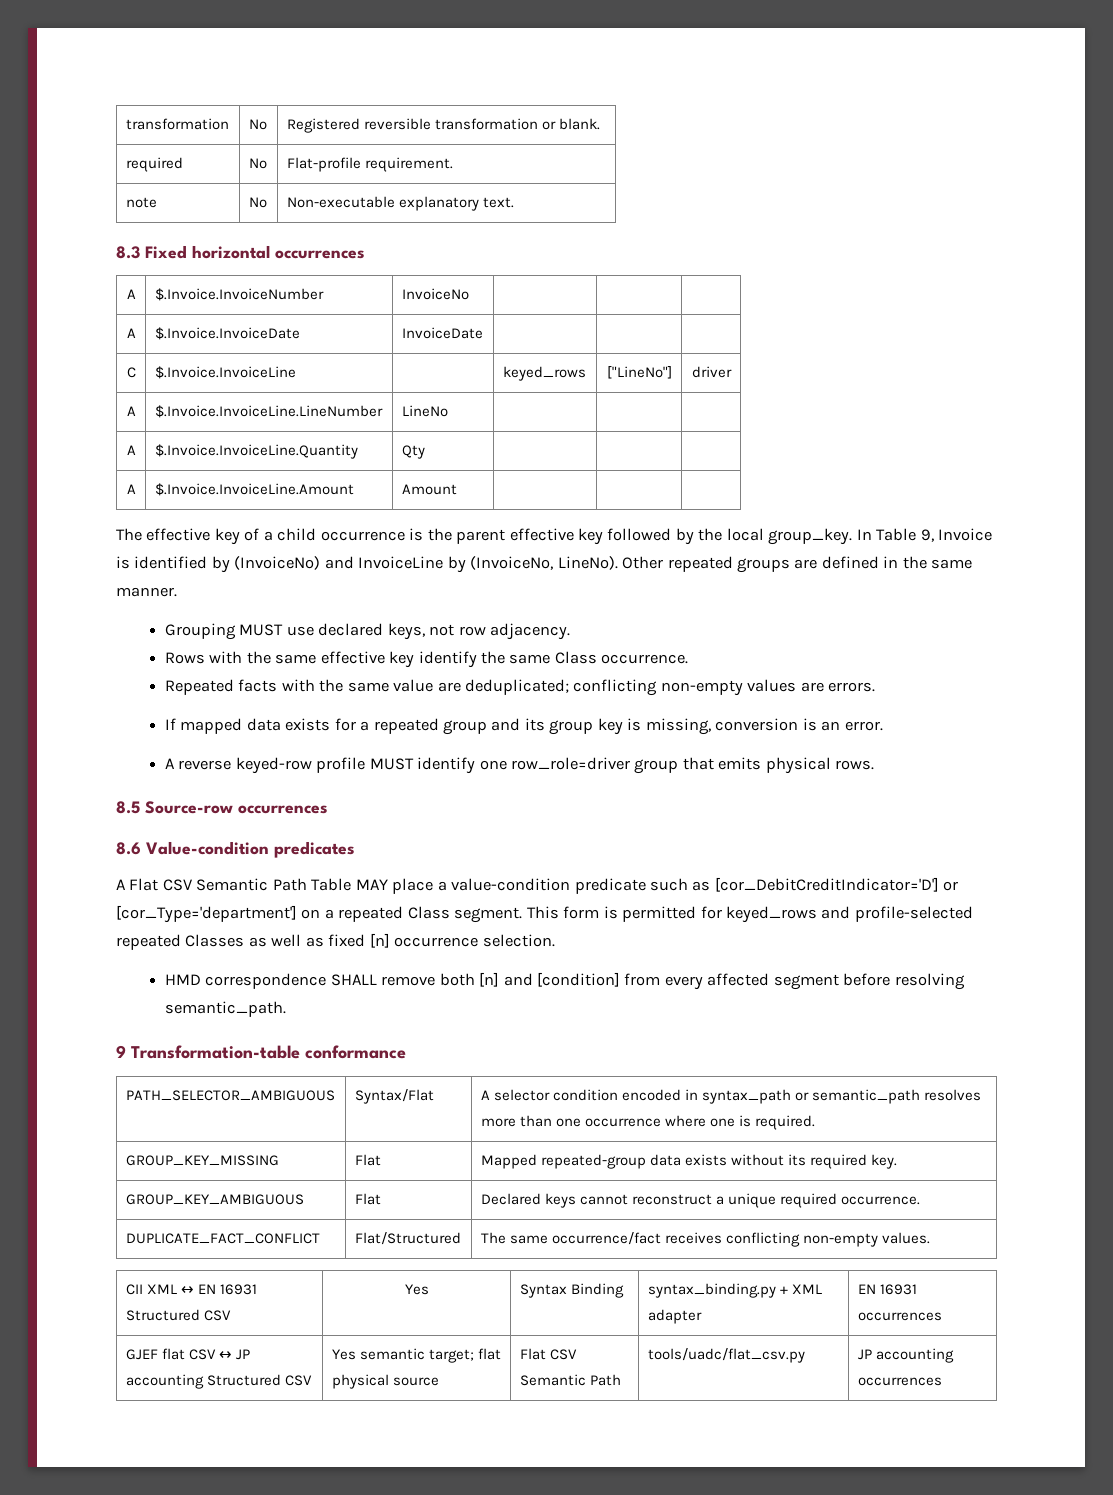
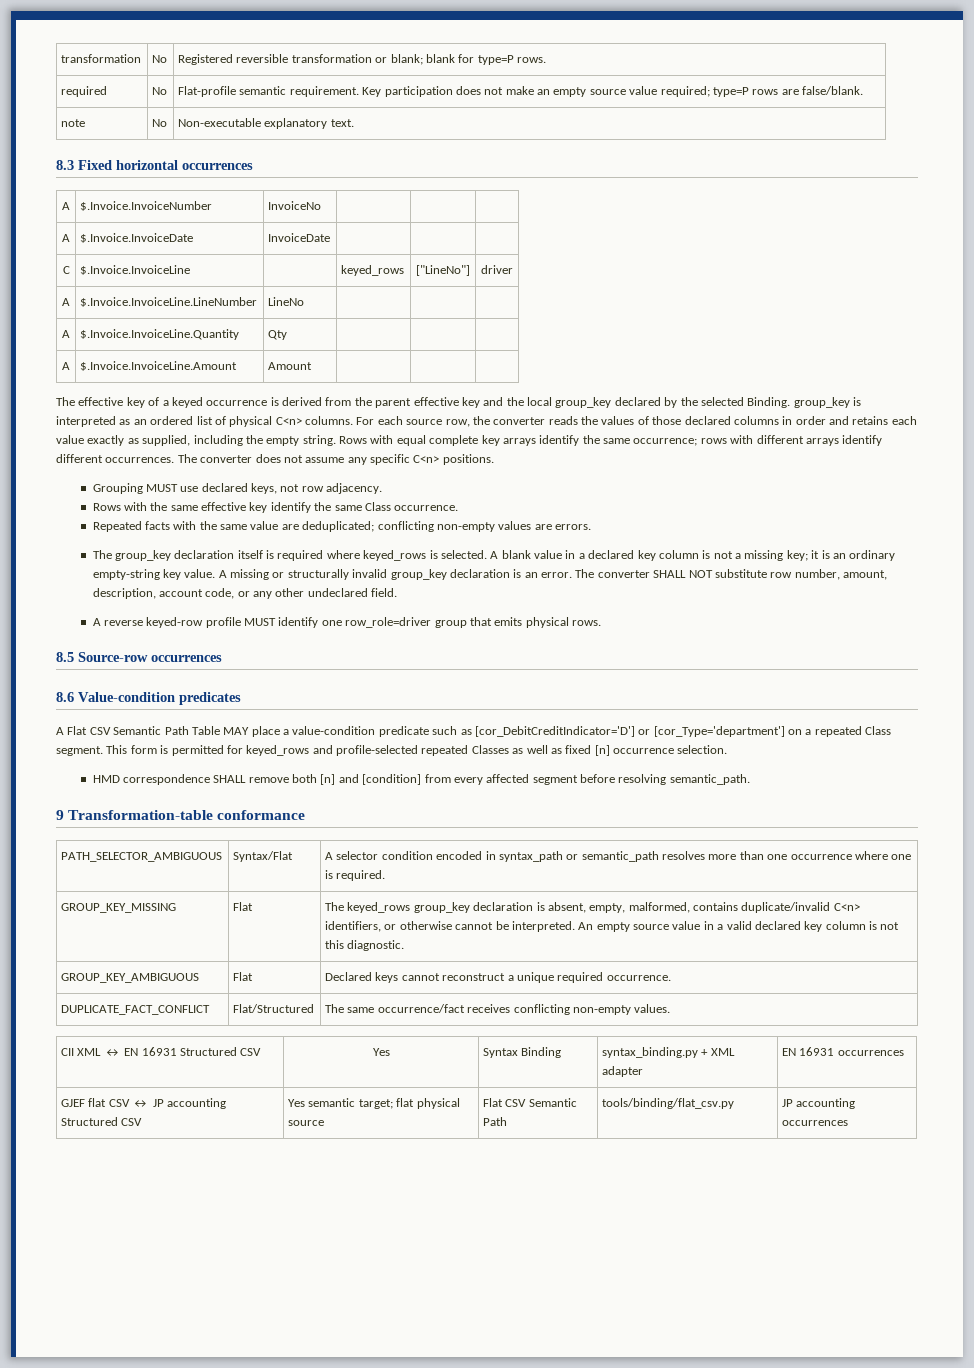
- transformation | No | Registered reversible transformation or blank.
+ transformation | No | Registered reversible transformation or blank; blank for type=P rows.
- required | No | Flat-profile requirement.
+ required | No | Flat-profile semantic requirement. Key participation does not make an empty source value required; type=P rows are false/blank.
- The effective key of a child occurrence is the parent effective key followed by the local group_key. In Table 9, Invoice is identified by (InvoiceNo) and InvoiceLine by (InvoiceNo, LineNo). Other repeated groups are defined in the same manner.
+ The effective key of a keyed occurrence is derived from the parent effective key and the local group_key declared by the selected Binding. group_key is interpreted as an ordered list of physical C<n> columns. For each source row, the converter reads the values of those declared columns in order and retains each value exactly as supplied, including the empty string. Rows with equal complete key arrays identify the same occurrence; rows with different arrays identify different occurrences. The converter does not assume any specific C<n> positions.
- If mapped data exists for a repeated group and its group key is missing, conversion is an error.
+ The group_key declaration itself is required where keyed_rows is selected. A blank value in a declared key column is not a missing key; it is an ordinary empty-string key value. A missing or structurally invalid group_key declaration is an error. The converter SHALL NOT substitute row number, amount, description, account code, or any other undeclared field.
- GROUP_KEY_MISSING | Flat | Mapped repeated-group data exists without its required key.
+ GROUP_KEY_MISSING | Flat | The keyed_rows group_key declaration is absent, empty, malformed, contains duplicate/invalid C<n> identifiers, or otherwise cannot be interpreted. An empty source value in a valid declared key column is not this diagnostic.
- GJEF flat CSV ↔ JP accounting Structured CSV | Yes semantic target; flat physical source | Flat CSV Semantic Path | tools/uadc/flat_csv.py | JP accounting occurrences
+ GJEF flat CSV ↔ JP accounting Structured CSV | Yes semantic target; flat physical source | Flat CSV Semantic Path | tools/binding/flat_csv.py | JP accounting occurrences

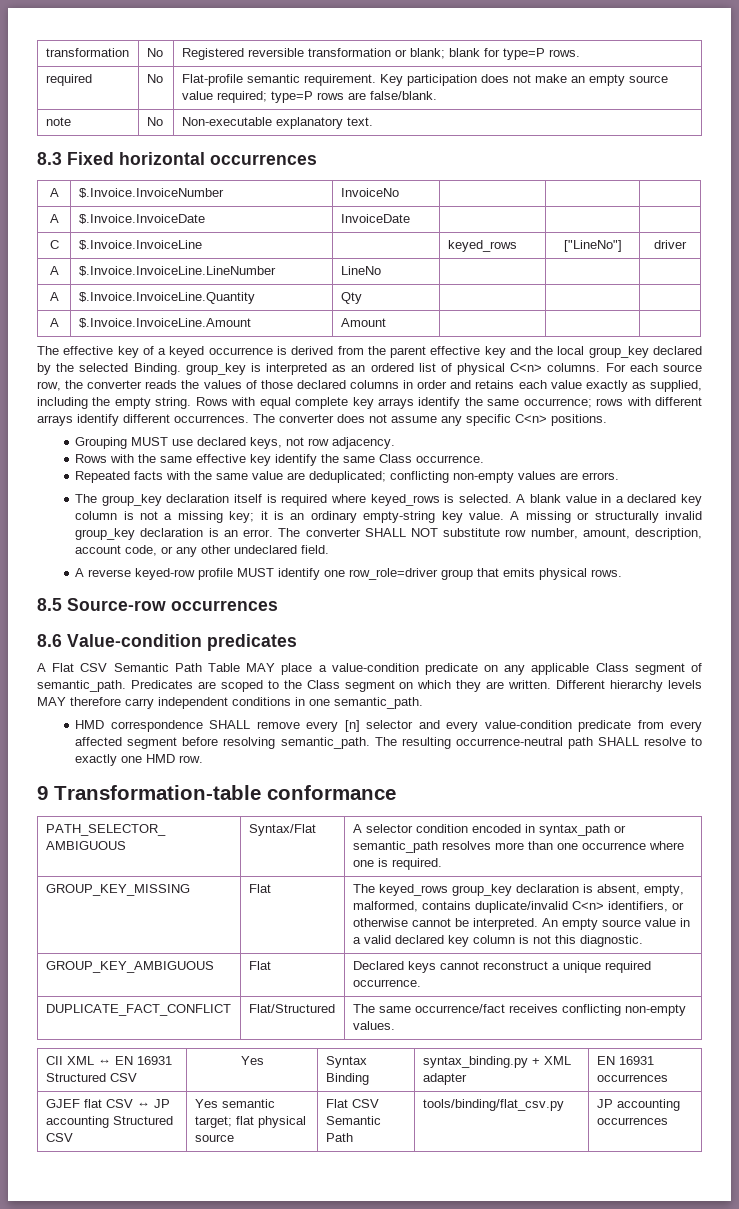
- A Flat CSV Semantic Path Table MAY place a value-condition predicate such as [cor_DebitCreditIndicator='D'] or [cor_Type='department'] on a repeated Class segment. This form is permitted for keyed_rows and profile-selected repeated Classes as well as fixed [n] occurrence selection.
- HMD correspondence SHALL remove both [n] and [condition] from every affected segment before resolving semantic_path.
+ A Flat CSV Semantic Path Table MAY place a value-condition predicate on any applicable Class segment of semantic_path. Predicates are scoped to the Class segment on which they are written. Different hierarchy levels MAY therefore carry independent conditions in one semantic_path.
+ HMD correspondence SHALL remove every [n] selector and every value-condition predicate from every affected segment before resolving semantic_path. The resulting occurrence-neutral path SHALL resolve to exactly one HMD row.

